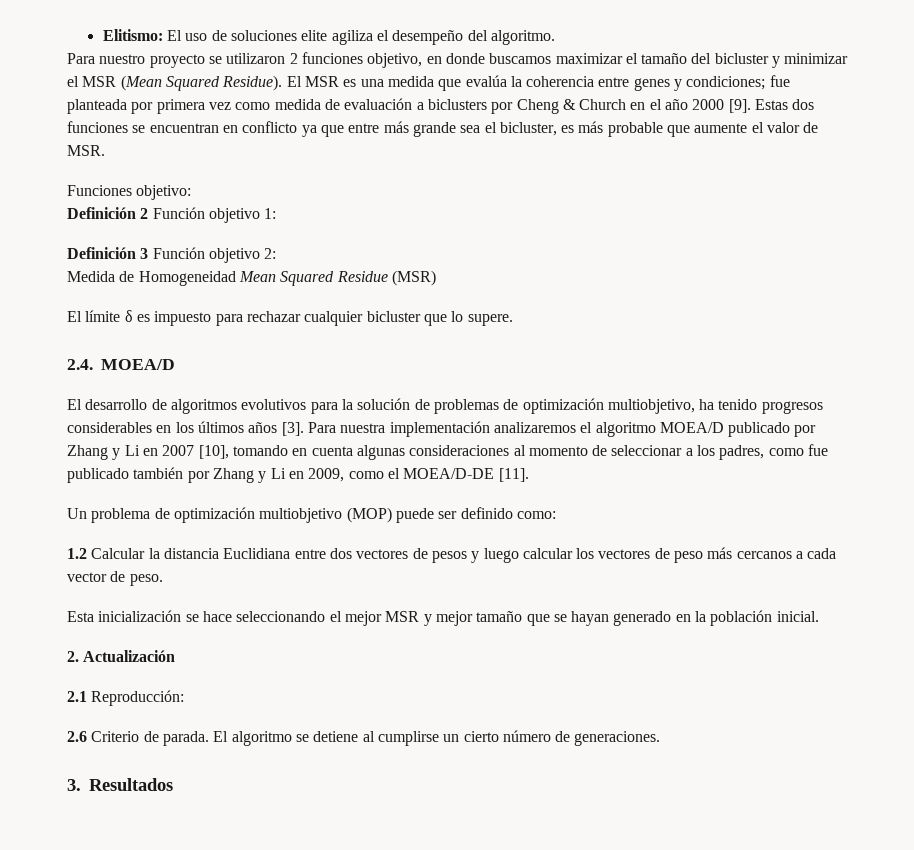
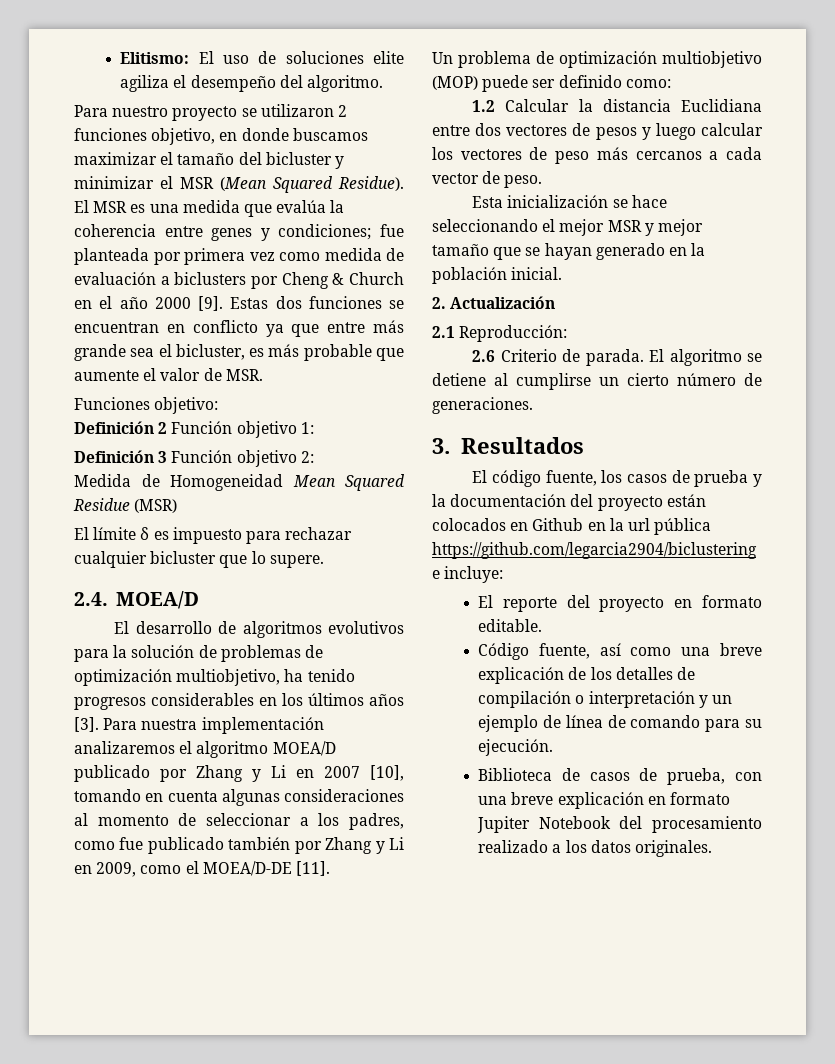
+ El código fuente, los casos de prueba y la documentación del proyecto están colocados en Github en la url pública https://github.com/legarcia2904/biclustering e incluye:
+ El reporte del proyecto en formato editable.
+ Código fuente, así como una breve explicación de los detalles de compilación o interpretación y un ejemplo de línea de comando para su ejecución.
+ Biblioteca de casos de prueba, con una breve explicación en formato Jupiter Notebook del procesamiento realizado a los datos originales.

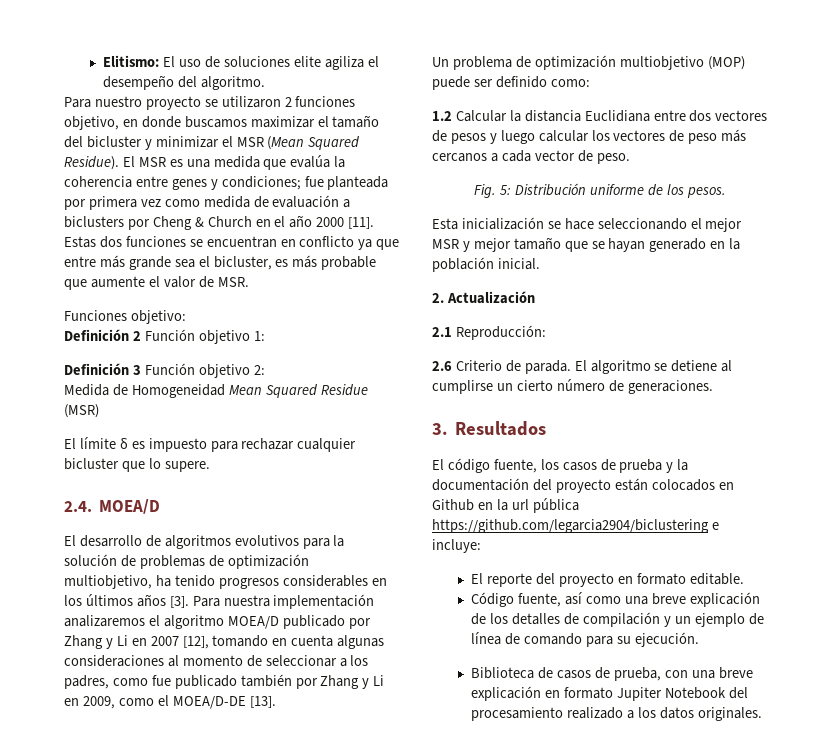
- El MSR es una medida que evalúa la coherencia entre genes y condiciones; fue planteada por primera vez como medida de evaluación a biclusters por Cheng & Church en el año 2000 [9].
+ El MSR es una medida que evalúa la coherencia entre genes y condiciones; fue planteada por primera vez como medida de evaluación a biclusters por Cheng & Church en el año 2000 [11].
- Para nuestra implementación analizaremos el algoritmo MOEA/D publicado por Zhang y Li en 2007 [10], tomando en cuenta algunas consideraciones al momento de seleccionar a los padres, como fue publicado también por Zhang y Li en 2009, como el MOEA/D-DE [11].
+ Para nuestra implementación analizaremos el algoritmo MOEA/D publicado por Zhang y Li en 2007 [12], tomando en cuenta algunas consideraciones al momento de seleccionar a los padres, como fue publicado también por Zhang y Li en 2009, como el MOEA/D-DE [13].
+ Fig. 5: Distribución uniforme de los pesos.
- Código fuente, así como una breve explicación de los detalles de compilación o interpretación y un ejemplo de línea de comando para su ejecución.
+ Código fuente, así como una breve explicación de los detalles de compilación y un ejemplo de línea de comando para su ejecución.

